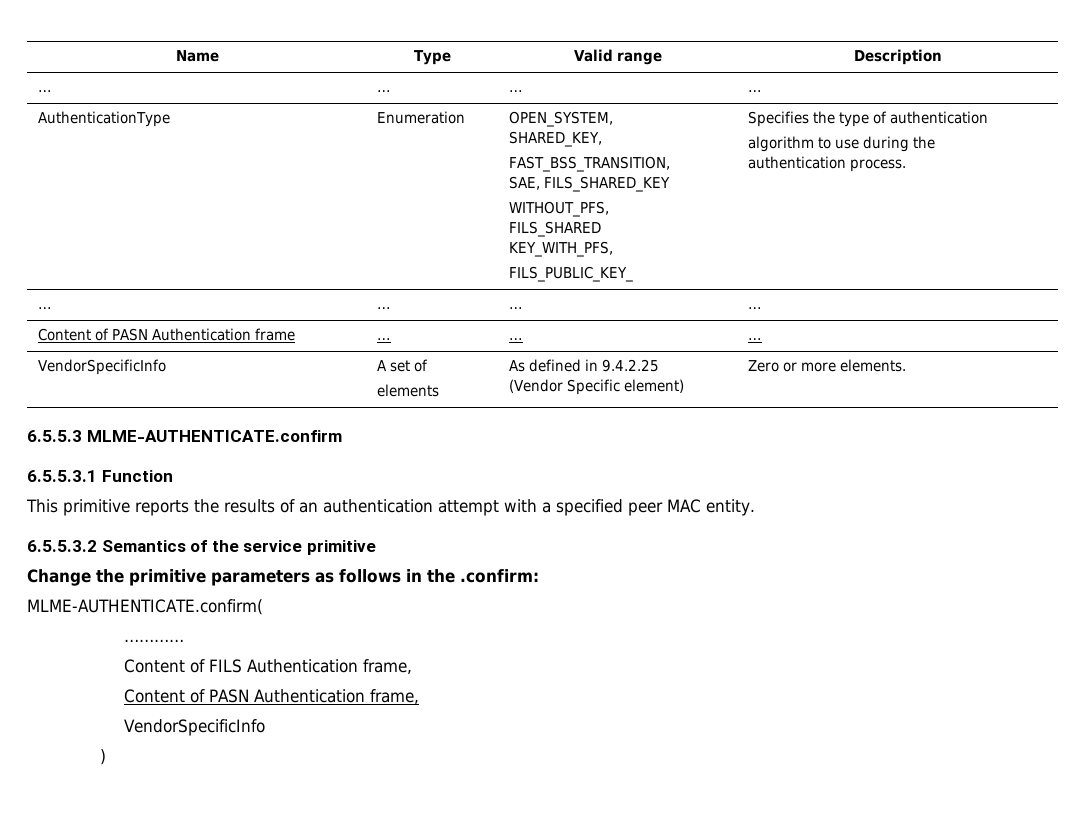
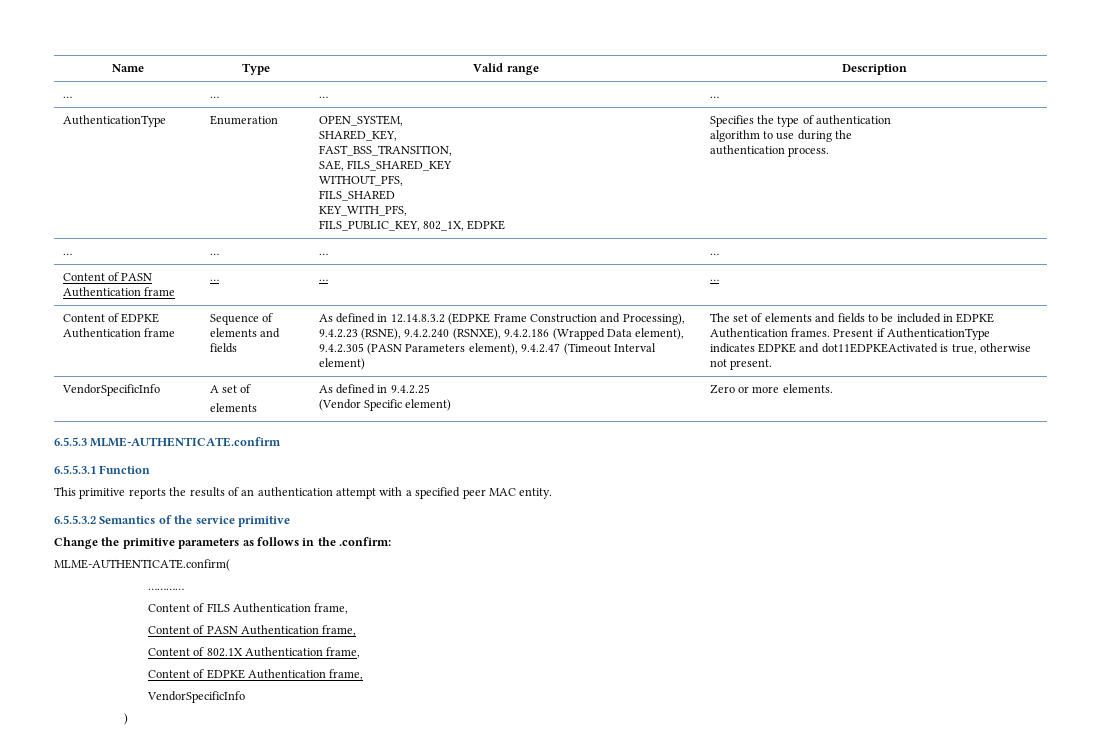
  AuthenticationType | Enumeration | OPEN_SYSTEM,
  SHARED_KEY,
  FAST_BSS_TRANSITION,
  SAE, FILS_SHARED_KEY
  WITHOUT_PFS,
  FILS_SHARED
  KEY_WITH_PFS,
- FILS_PUBLIC_KEY_ | Specifies the type of authentication
+ FILS_PUBLIC_KEY, 802_1X, EDPKE | Specifies the type of authentication
+ Content of EDPKE Authentication frame | Sequence of elements and fields | As defined in 12.14.8.3.2 (EDPKE Frame Construction and Processing), 9.4.2.23 (RSNE), 9.4.2.240 (RSNXE), 9.4.2.186 (Wrapped Data element), 9.4.2.305 (PASN Parameters element), 9.4.2.47 (Timeout Interval element) | The set of elements and fields to be included in EDPKE Authentication frames. Present if AuthenticationType indicates EDPKE and dot11EDPKEActivated is true, otherwise not present.
+ Content of 802.1X Authentication frame,
+ Content of EDPKE Authentication frame,

